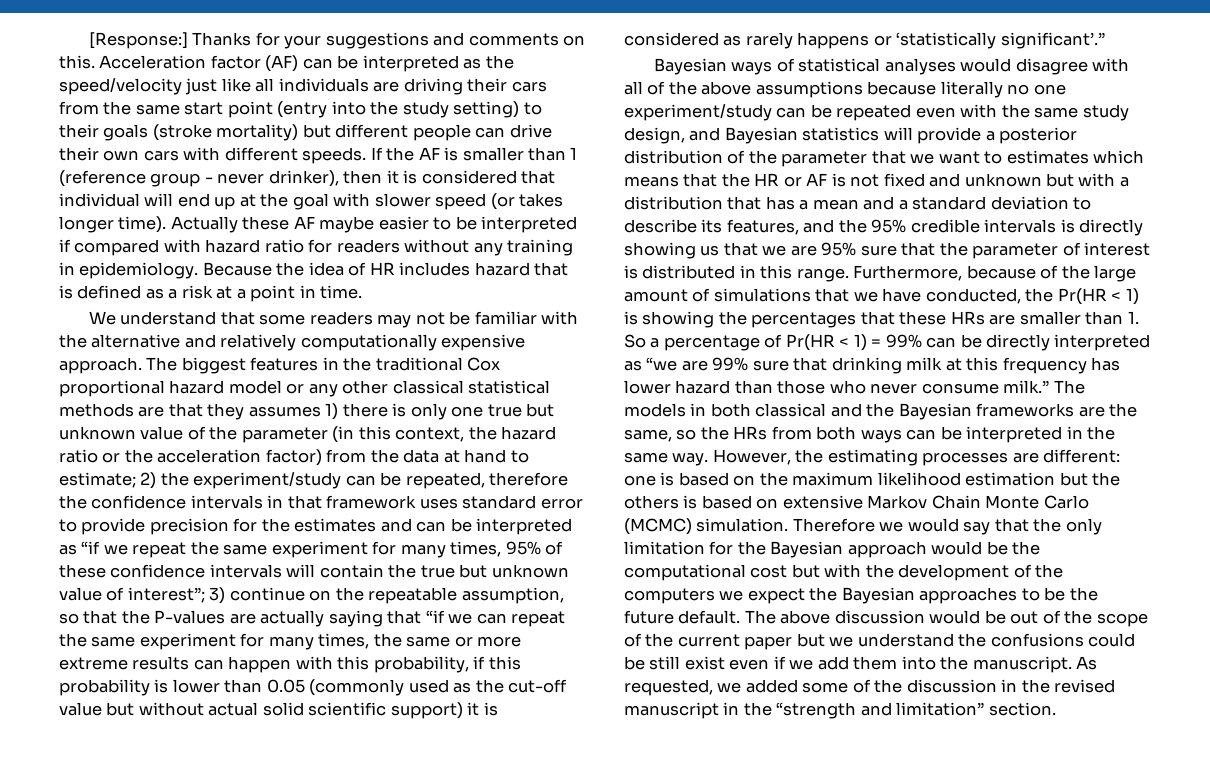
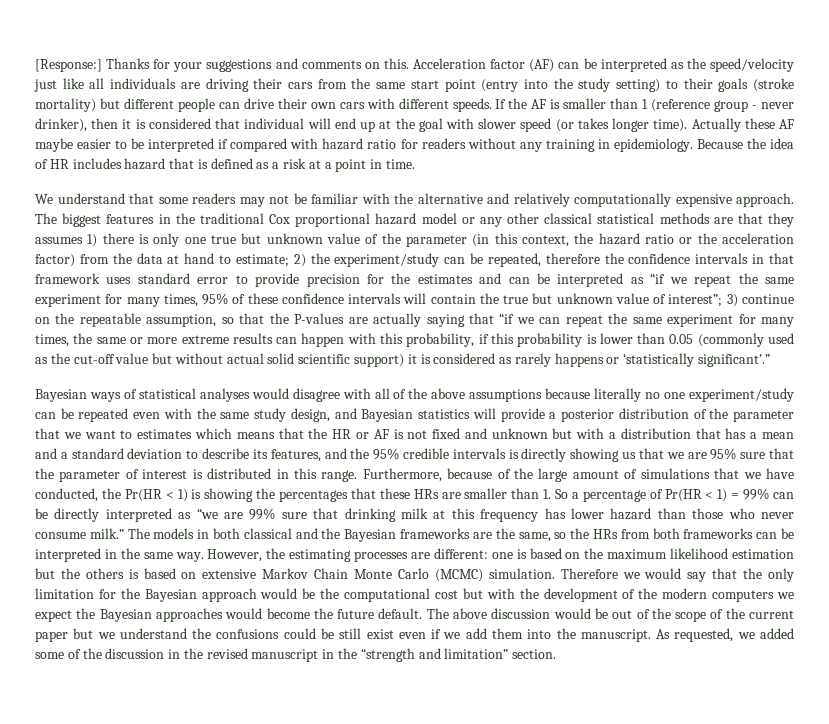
- The models in both classical and the Bayesian frameworks are the same, so the HRs from both ways can be interpreted in the same way.
+ The models in both classical and the Bayesian frameworks are the same, so the HRs from both frameworks can be interpreted in the same way.
- Therefore we would say that the only limitation for the Bayesian approach would be the computational cost but with the development of the computers we expect the Bayesian approaches to be the future default.
+ Therefore we would say that the only limitation for the Bayesian approach would be the computational cost but with the development of the modern computers we expect the Bayesian approaches would become the future default.

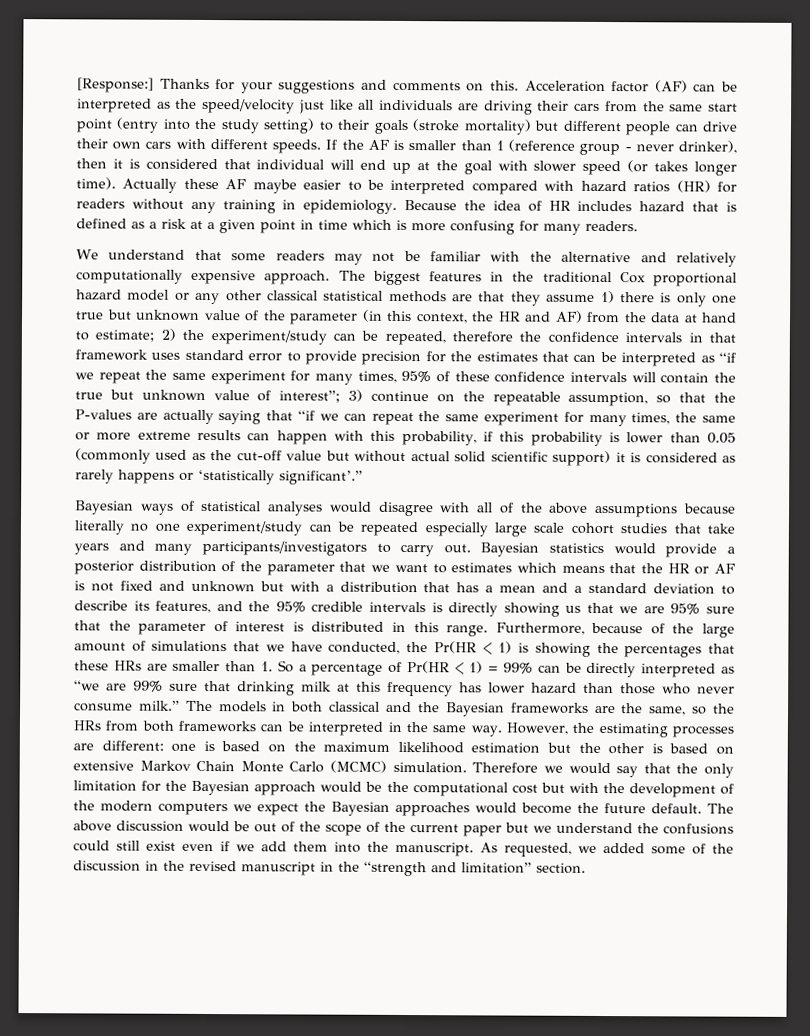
- Actually these AF maybe easier to be interpreted if compared with hazard ratio for readers without any training in epidemiology.
+ Actually these AF maybe easier to be interpreted compared with hazard ratios (HR) for readers without any training in epidemiology.
- Because the idea of HR includes hazard that is defined as a risk at a point in time.
+ Because the idea of HR includes hazard that is defined as a risk at a given point in time which is more confusing for many readers.
- The biggest features in the traditional Cox proportional hazard model or any other classical statistical methods are that they assumes 1) there is only one true but unknown value of the parameter (in this context, the hazard ratio or the acceleration factor) from the data at hand to estimate;
+ The biggest features in the traditional Cox proportional hazard model or any other classical statistical methods are that they assume 1) there is only one true but unknown value of the parameter (in this context, the HR and AF) from the data at hand to estimate;
- 2) the experiment/study can be repeated, therefore the confidence intervals in that framework uses standard error to provide precision for the estimates and can be interpreted as “if we repeat the same experiment for many times, 95% of these confidence intervals will contain the true but unknown value of interest”;
+ 2) the experiment/study can be repeated, therefore the confidence intervals in that framework uses standard error to provide precision for the estimates that can be interpreted as “if we repeat the same experiment for many times, 95% of these confidence intervals will contain the true but unknown value of interest”;
- Bayesian ways of statistical analyses would disagree with all of the above assumptions because literally no one experiment/study can be repeated even with the same study design, and Bayesian statistics will provide a posterior distribution of the parameter that we want to estimates which means that the HR or AF is not fixed and unknown but with a distribution that has a mean and a standard deviation to describe its features, and the 95% credible intervals is directly showing us that we are 95% sure that the parameter of interest is distributed in this range.
+ Bayesian ways of statistical analyses would disagree with all of the above assumptions because literally no one experiment/study can be repeated especially large scale cohort studies that take years and many participants/investigators to carry out. Bayesian statistics would provide a posterior distribution of the parameter that we want to estimates which means that the HR or AF is not fixed and unknown but with a distribution that has a mean and a standard deviation to describe its features, and the 95% credible intervals is directly showing us that we are 95% sure that the parameter of interest is distributed in this range.
- However, the estimating processes are different: one is based on the maximum likelihood estimation but the others is based on extensive Markov Chain Monte Carlo (MCMC) simulation.
+ However, the estimating processes are different: one is based on the maximum likelihood estimation but the other is based on extensive Markov Chain Monte Carlo (MCMC) simulation.
- The above discussion would be out of the scope of the current paper but we understand the confusions could be still exist even if we add them into the manuscript.
+ The above discussion would be out of the scope of the current paper but we understand the confusions could still exist even if we add them into the manuscript.

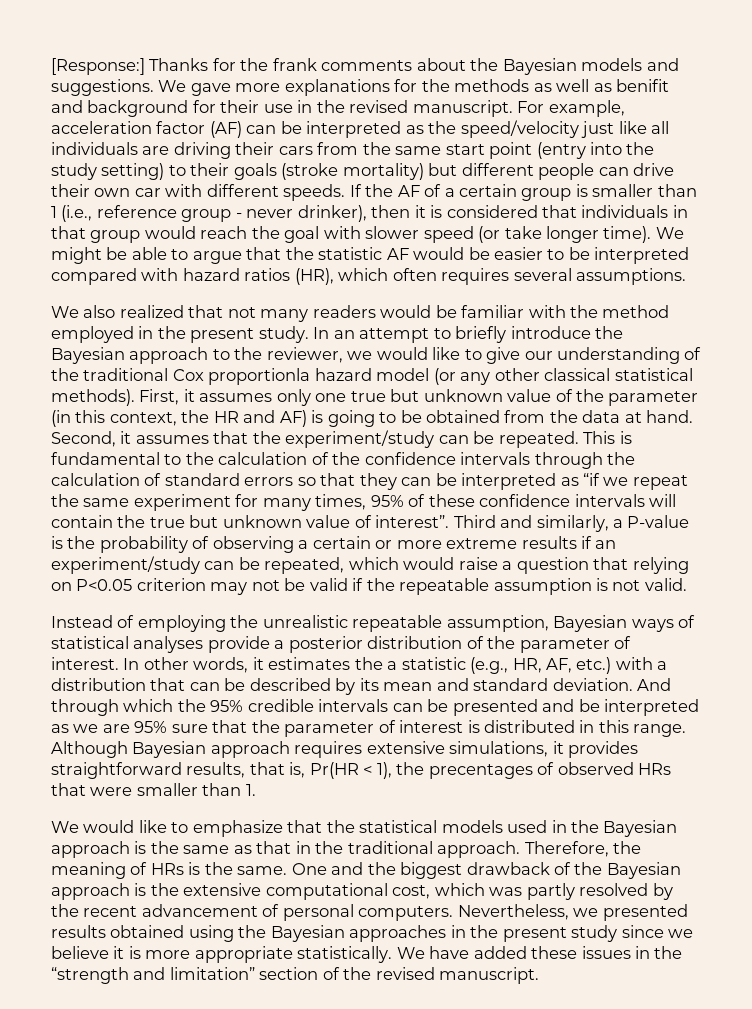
- [Response:] Thanks for your suggestions and comments on this. Acceleration factor (AF) can be interpreted as the speed/velocity just like all individuals are driving their cars from the same start point (entry into the study setting) to their goals (stroke mortality) but different people can drive their own cars with different speeds.
+ [Response:] Thanks for the frank comments about the Bayesian models and suggestions. We gave more explanations for the methods as well as benifit and background for their use in the revised manuscript. For example, acceleration factor (AF) can be interpreted as the speed/velocity just like all individuals are driving their cars from the same start point (entry into the study setting) to their goals (stroke mortality) but different people can drive their own car with different speeds.
- If the AF is smaller than 1 (reference group - never drinker), then it is considered that individual will end up at the goal with slower speed (or takes longer time).
+ If the AF of a certain group is smaller than 1 (i.e., reference group - never drinker), then it is considered that individuals in that group would reach the goal with slower speed (or take longer time).
- Actually these AF maybe easier to be interpreted compared with hazard ratios (HR) for readers without any training in epidemiology. Because the idea of HR includes hazard that is defined as a risk at a given point in time which is more confusing for many readers.
- We understand that some readers may not be familiar with the alternative and relatively computationally expensive approach. The biggest features in the traditional Cox proportional hazard model or any other classical statistical methods are that they assume 1) there is only one true but unknown value of the parameter (in this context, the HR and AF) from the data at hand to estimate; 2) the experiment/study can be repeated, therefore the confidence intervals in that framework uses standard error to provide precision for the estimates that can be interpreted as “if we repeat the same experiment for many times, 95% of these confidence intervals will contain the true but unknown value of interest”; 3) continue on the repeatable assumption, so that the P-values are actually saying that “if we can repeat the same experiment for many times, the same or more extreme results can happen with this probability, if this probability is lower than 0.05 (commonly used as the cut-off value but without actual solid scientific support) it is considered as rarely happens or ‘statistically significant’.”
- Bayesian ways of statistical analyses would disagree with all of the above assumptions because literally no one experiment/study can be repeated especially large scale cohort studies that take years and many participants/investigators to carry out. Bayesian statistics would provide a posterior distribution of the parameter that we want to estimates which means that the HR or AF is not fixed and unknown but with a distribution that has a mean and a standard deviation to describe its features, and the 95% credible intervals is directly showing us that we are 95% sure that the parameter of interest is distributed in this range.
+ We might be able to argue that the statistic AF would be easier to be interpreted compared with hazard ratios (HR), which often requires several assumptions.
+ We also realized that not many readers would be familiar with the method employed in the present study. In an attempt to briefly introduce the Bayesian approach to the reviewer, we would like to give our understanding of the traditional Cox proportionla hazard model (or any other classical statistical methods). First, it assumes only one true but unknown value of the parameter (in this context, the HR and AF) is going to be obtained from the data at hand. Second, it assumes that the experiment/study can be repeated. This is fundamental to the calculation of the confidence intervals through the calculation of standard errors so that they can be interpreted as “if we repeat the same experiment for many times, 95% of these confidence intervals will contain the true but unknown value of interest”. Third and similarly, a P-value is the probability of observing a certain or more extreme results if an experiment/study can be repeated, which would raise a question that relying on P<0.05 criterion may not be valid if the repeatable assumption is not valid.
+ Instead of employing the unrealistic repeatable assumption, Bayesian ways of statistical analyses provide a posterior distribution of the parameter of interest. In other words, it estimates the a statistic (e.g., HR, AF, etc.) with a distribution that can be described by its mean and standard deviation. And through which the 95% credible intervals can be presented and be interpreted as we are 95% sure that the parameter of interest is distributed in this range.
- Furthermore, because of the large amount of simulations that we have conducted, the Pr(HR < 1) is showing the percentages that these HRs are smaller than 1. So a percentage of Pr(HR < 1) = 99% can be directly interpreted as “we are 99% sure that drinking milk at this frequency has lower hazard than those who never consume milk.” The models in both classical and the Bayesian frameworks are the same, so the HRs from both frameworks can be interpreted in the same way. However, the estimating processes are different: one is based on the maximum likelihood estimation but the other is based on extensive Markov Chain Monte Carlo (MCMC) simulation. Therefore we would say that the only limitation for the Bayesian approach would be the computational cost but with the development of the modern computers we expect the Bayesian approaches would become the future default. The above discussion would be out of the scope of the current paper but we understand the confusions could still exist even if we add them into the manuscript. As requested, we added some of the discussion in the revised manuscript in the “strength and limitation” section.
+ Although Bayesian approach requires extensive simulations, it provides straightforward results, that is, Pr(HR < 1), the precentages of observed HRs that were smaller than 1.
+ We would like to emphasize that the statistical models used in the Bayesian approach is the same as that in the traditional approach. Therefore, the meaning of HRs is the same. One and the biggest drawback of the Bayesian approach is the extensive computational cost, which was partly resolved by the recent advancement of personal computers. Nevertheless, we presented results obtained using the Bayesian approaches in the present study since we believe it is more appropriate statistically. We have added these issues in the “strength and limitation” section of the revised manuscript.

